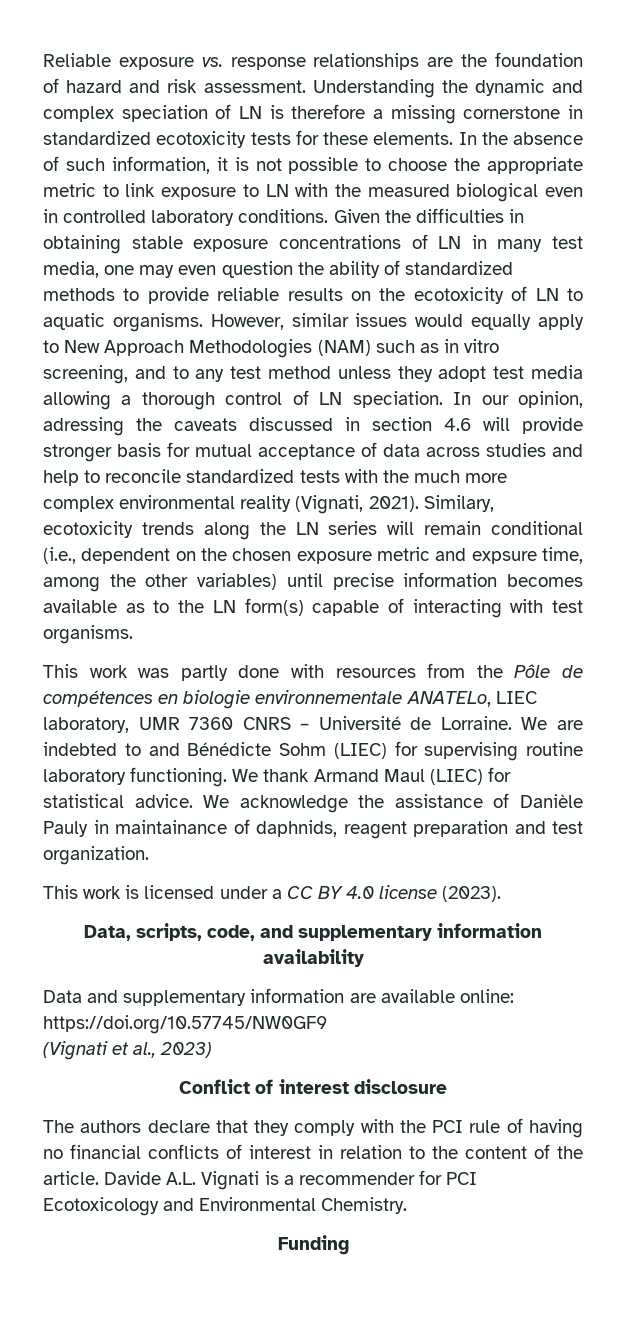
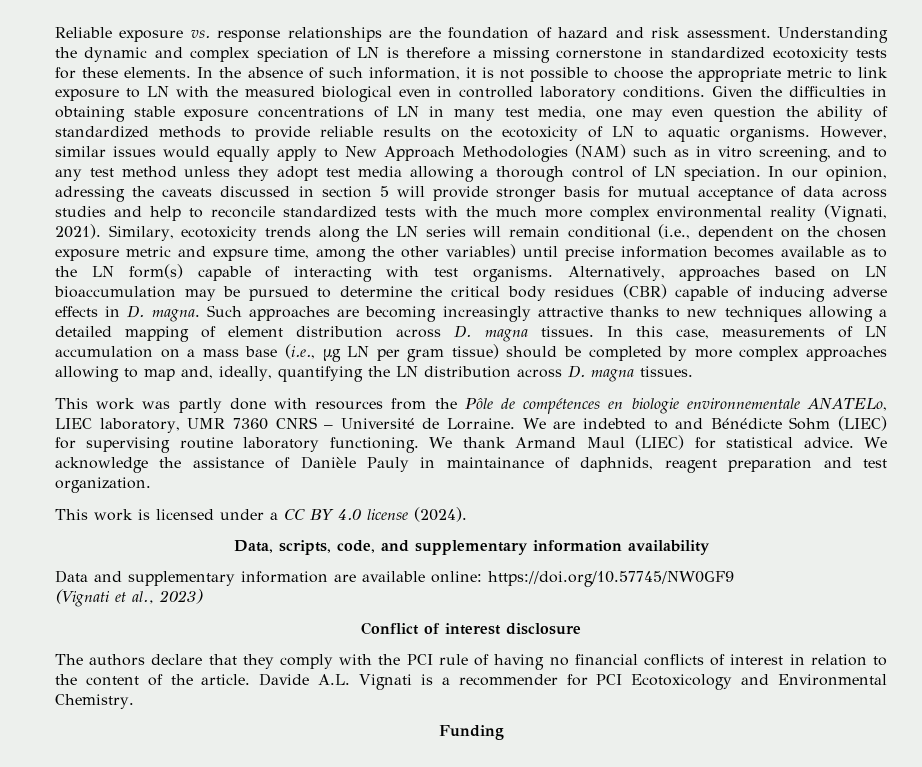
- In our opinion, adressing the caveats discussed in section 4.6 will provide stronger basis for mutual acceptance of data across studies and help to reconcile standardized tests with the much more complex environmental reality (Vignati, 2021).
+ In our opinion, adressing the caveats discussed in section 5 will provide stronger basis for mutual acceptance of data across studies and help to reconcile standardized tests with the much more complex environmental reality (Vignati, 2021).
+ Alternatively, approaches based on LN bioaccumulation may be pursued to determine the critical body residues (CBR) capable of inducing adverse effects in D. magna. Such approaches are becoming increasingly attractive thanks to new techniques allowing a detailed mapping of element distribution across D. magna tissues. In this case, measurements of LN accumulation on a mass base (i.e., µg LN per gram tissue) should be completed by more complex approaches allowing to map and, ideally, quantifying the LN distribution across D. magna tissues.
- This work is licensed under a CC BY 4.0 license (2023).
+ This work is licensed under a CC BY 4.0 license (2024).

